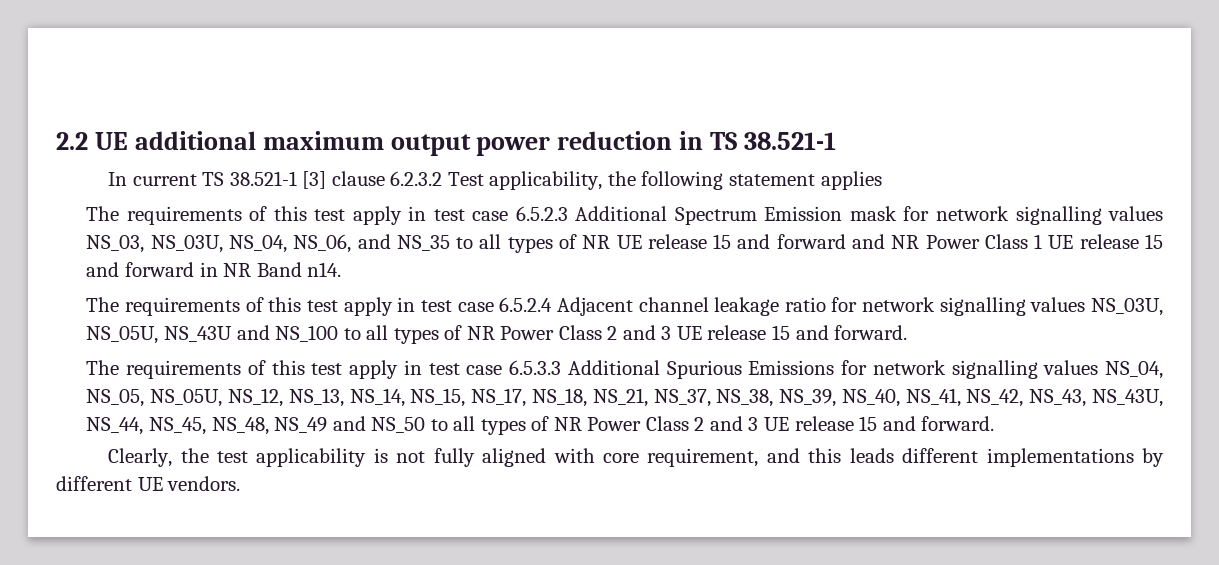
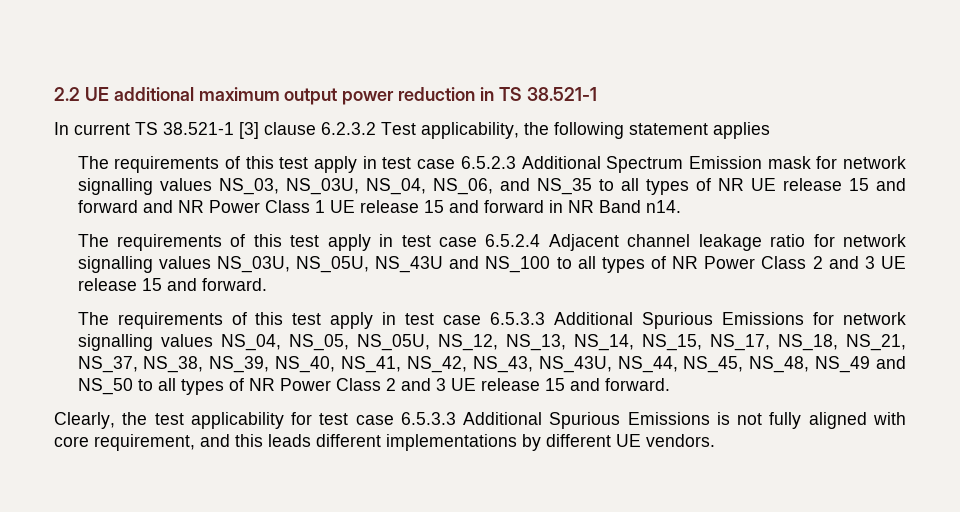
- Clearly, the test applicability is not fully aligned with core requirement, and this leads different implementations by different UE vendors.
+ Clearly, the test applicability for test case 6.5.3.3 Additional Spurious Emissions is not fully aligned with core requirement, and this leads different implementations by different UE vendors.

